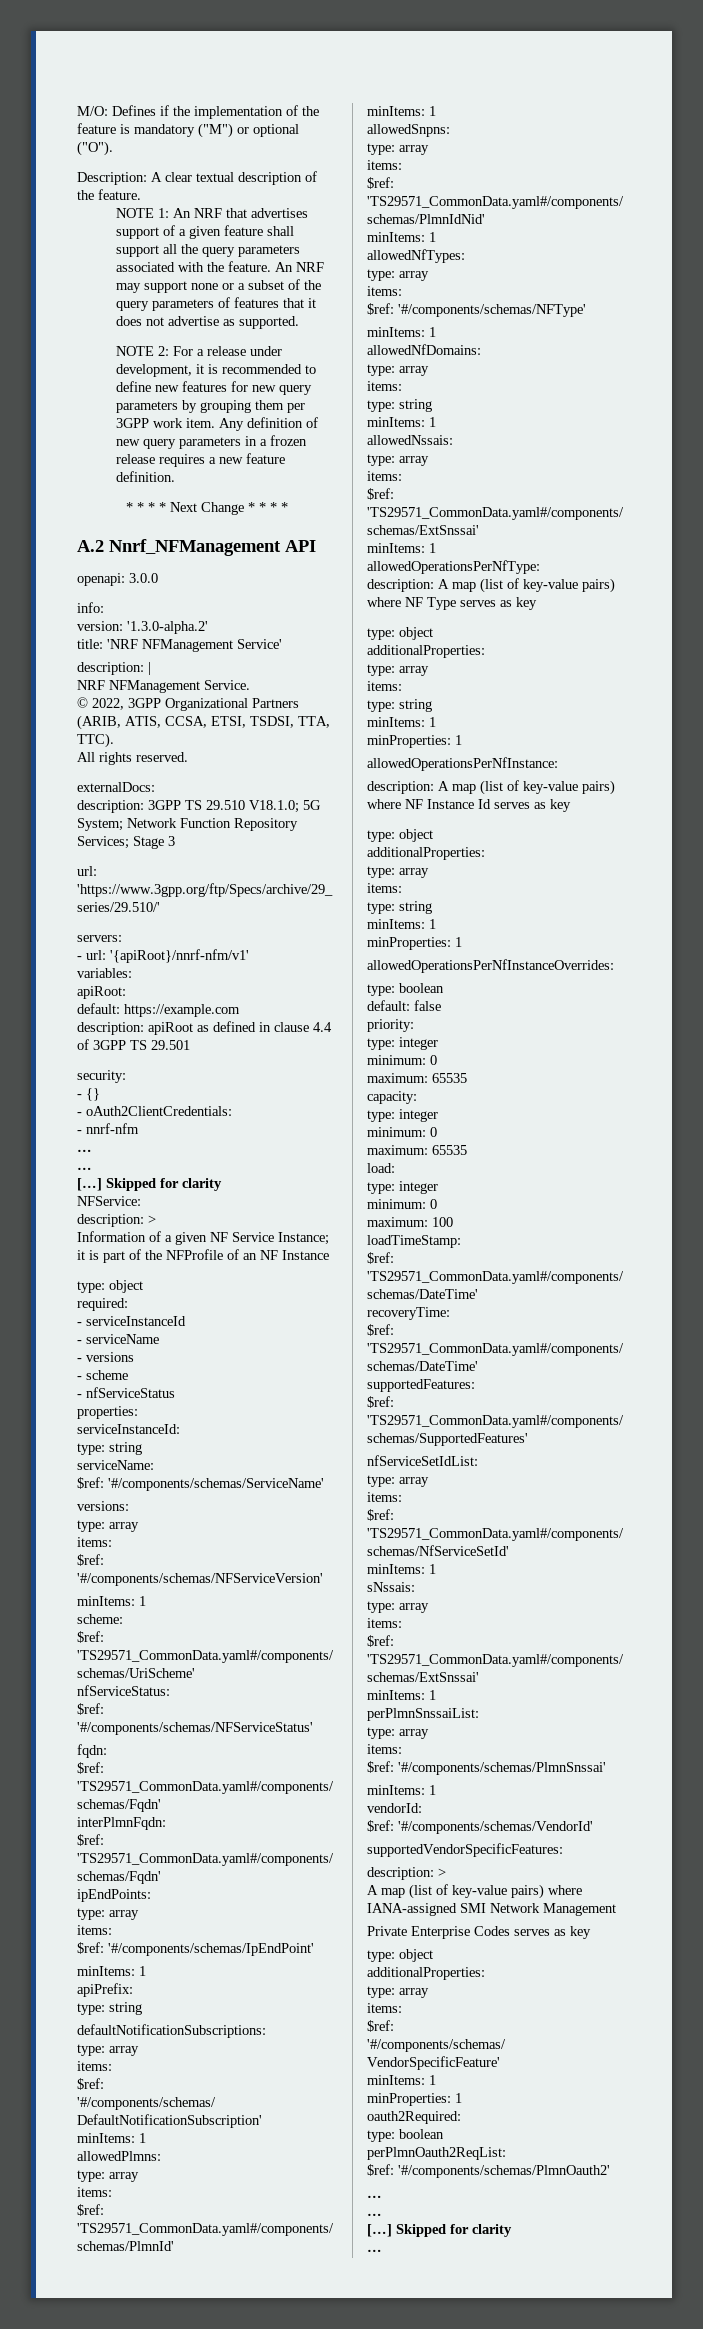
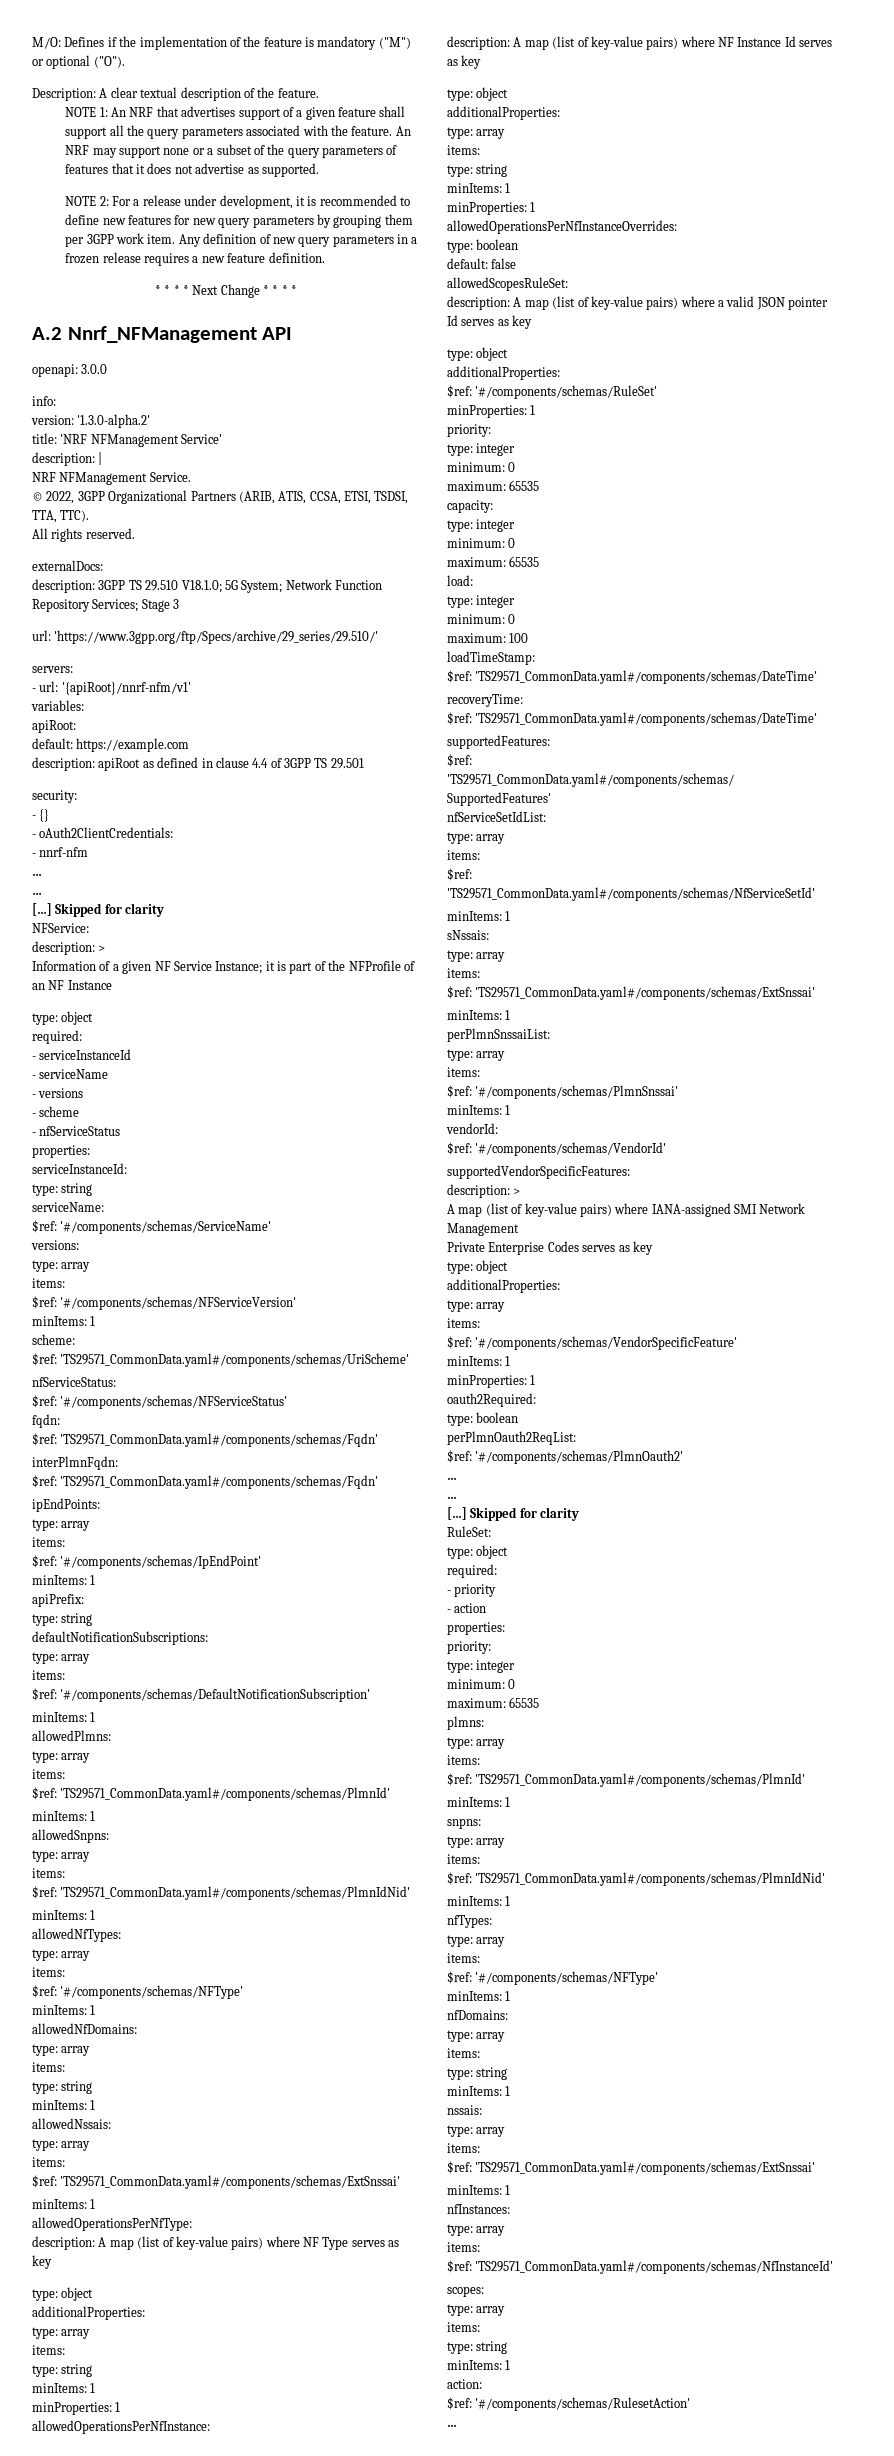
+ allowedScopesRuleSet:
+ description: A map (list of key-value pairs) where a valid JSON pointer Id serves as key
+ type: object
+ additionalProperties:
+ $ref: '#/components/schemas/RuleSet'
+ minProperties: 1
+ RuleSet:
+ type: object
+ required:
+ - priority
+ - action
+ properties:
+ priority:
+ type: integer
+ minimum: 0
+ maximum: 65535
+ plmns:
+ type: array
+ items:
+ $ref: 'TS29571_CommonData.yaml#/components/schemas/PlmnId'
+ minItems: 1
+ snpns:
+ type: array
+ items:
+ $ref: 'TS29571_CommonData.yaml#/components/schemas/PlmnIdNid'
+ minItems: 1
+ nfTypes:
+ type: array
+ items:
+ $ref: '#/components/schemas/NFType'
+ minItems: 1
+ nfDomains:
+ type: array
+ items:
+ type: string
+ minItems: 1
+ nssais:
+ type: array
+ items:
+ $ref: 'TS29571_CommonData.yaml#/components/schemas/ExtSnssai'
+ minItems: 1
+ nfInstances:
+ type: array
+ items:
+ $ref: 'TS29571_CommonData.yaml#/components/schemas/NfInstanceId'
+ scopes:
+ type: array
+ items:
+ type: string
+ minItems: 1
+ action:
+ $ref: '#/components/schemas/RulesetAction'

